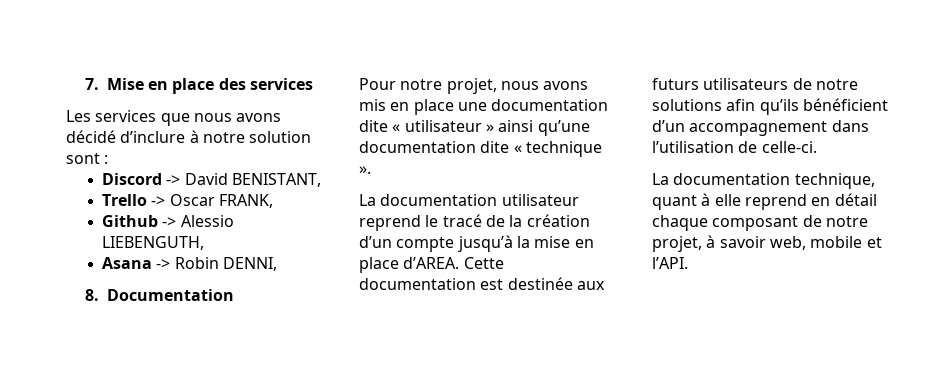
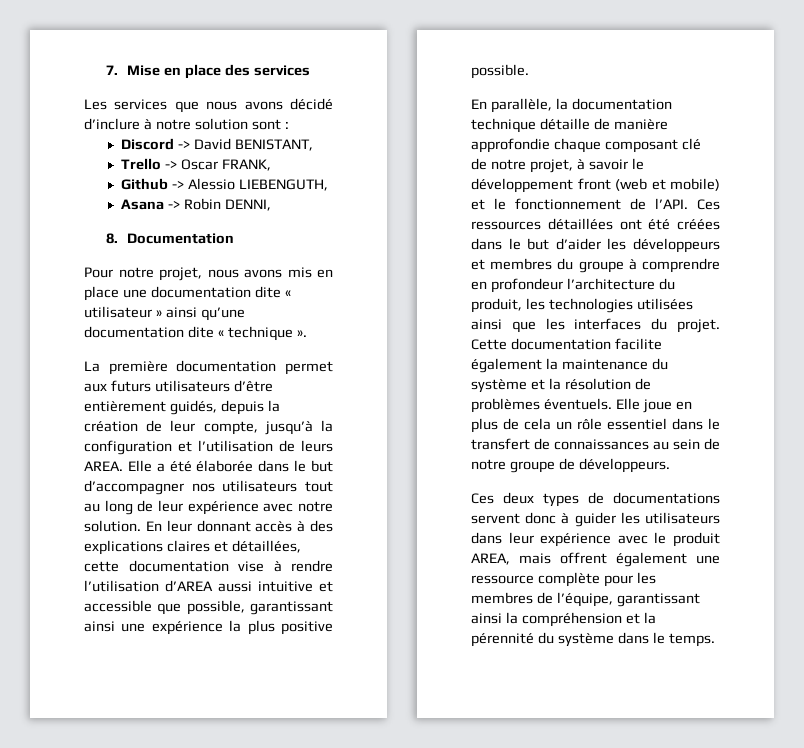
- La documentation utilisateur reprend le tracé de la création d’un compte jusqu’à la mise en place d’AREA. Cette documentation est destinée aux futurs utilisateurs de notre solutions afin qu’ils bénéficient d’un accompagnement dans l’utilisation de celle-ci.
- La documentation technique, quant à elle reprend en détail chaque composant de notre projet, à savoir web, mobile et l’API.
+ La première documentation permet aux futurs utilisateurs d’être entièrement guidés, depuis la création de leur compte, jusqu’à la configuration et l’utilisation de leurs AREA. Elle a été élaborée dans le but d’accompagner nos utilisateurs tout au long de leur expérience avec notre solution. En leur donnant accès à des explications claires et détaillées, cette documentation vise à rendre l’utilisation d’AREA aussi intuitive et accessible que possible, garantissant ainsi une expérience la plus positive possible.
+ En parallèle, la documentation technique détaille de manière approfondie chaque composant clé de notre projet, à savoir le développement front (web et mobile) et le fonctionnement de l’API. Ces ressources détaillées ont été créées dans le but d’aider les développeurs et membres du groupe à comprendre en profondeur l’architecture du produit, les technologies utilisées ainsi que les interfaces du projet. Cette documentation facilite également la maintenance du système et la résolution de problèmes éventuels. Elle joue en plus de cela un rôle essentiel dans le transfert de connaissances au sein de notre groupe de développeurs.
+ Ces deux types de documentations servent donc à guider les utilisateurs dans leur expérience avec le produit AREA, mais offrent également une ressource complète pour les membres de l’équipe, garantissant ainsi la compréhension et la pérennité du système dans le temps.

